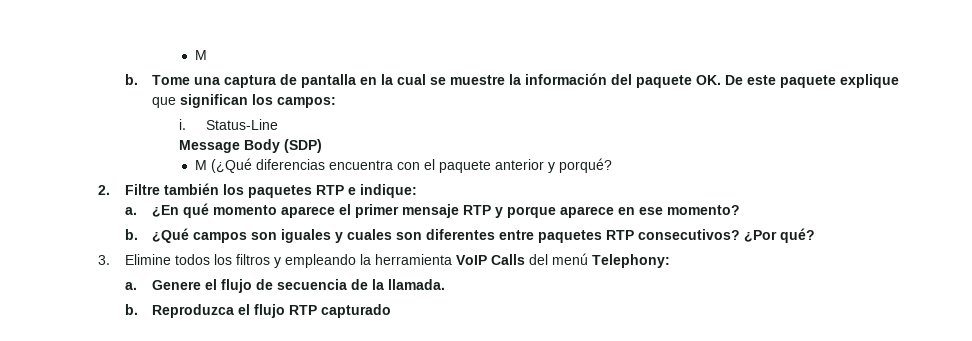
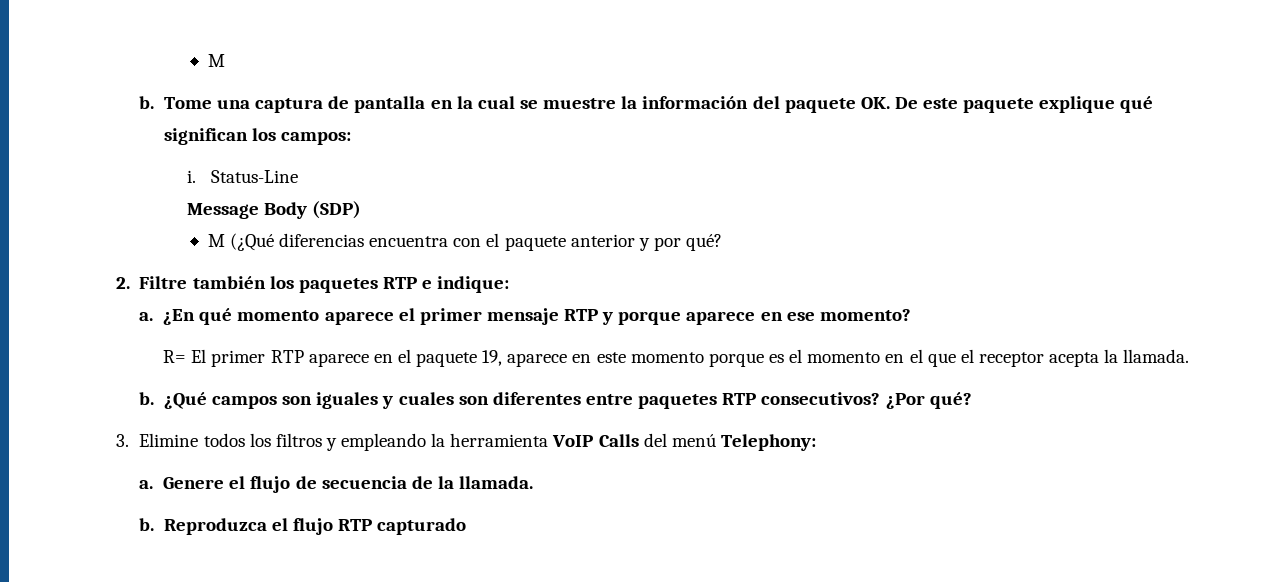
- Tome una captura de pantalla en la cual se muestre la información del paquete OK. De este paquete explique que significan los campos:
+ Tome una captura de pantalla en la cual se muestre la información del paquete OK. De este paquete explique qué significan los campos:
- M (¿Qué diferencias encuentra con el paquete anterior y porqué?
+ M (¿Qué diferencias encuentra con el paquete anterior y por qué?
+ R= El primer RTP aparece en el paquete 19, aparece en este momento porque es el momento en el que el receptor acepta la llamada.

